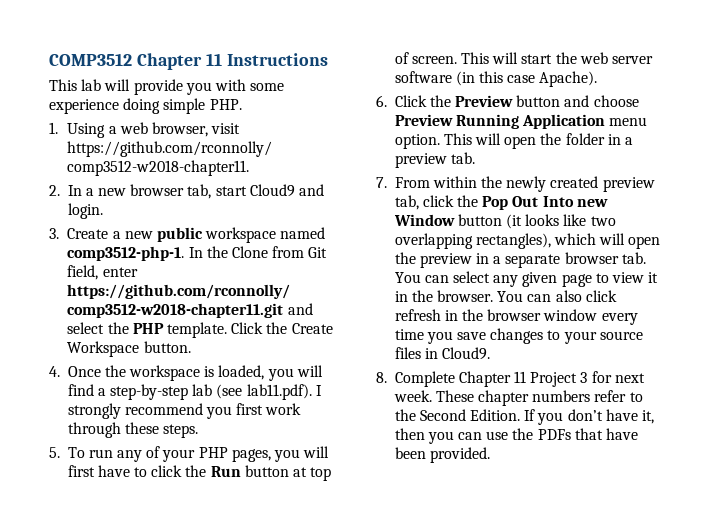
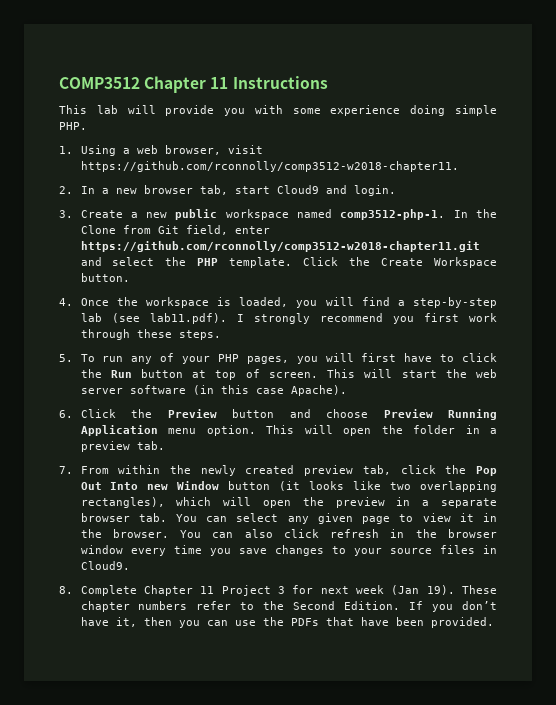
- 8. Complete Chapter 11 Project 3 for next week.
+ 8. Complete Chapter 11 Project 3 for next week (Jan 19).

